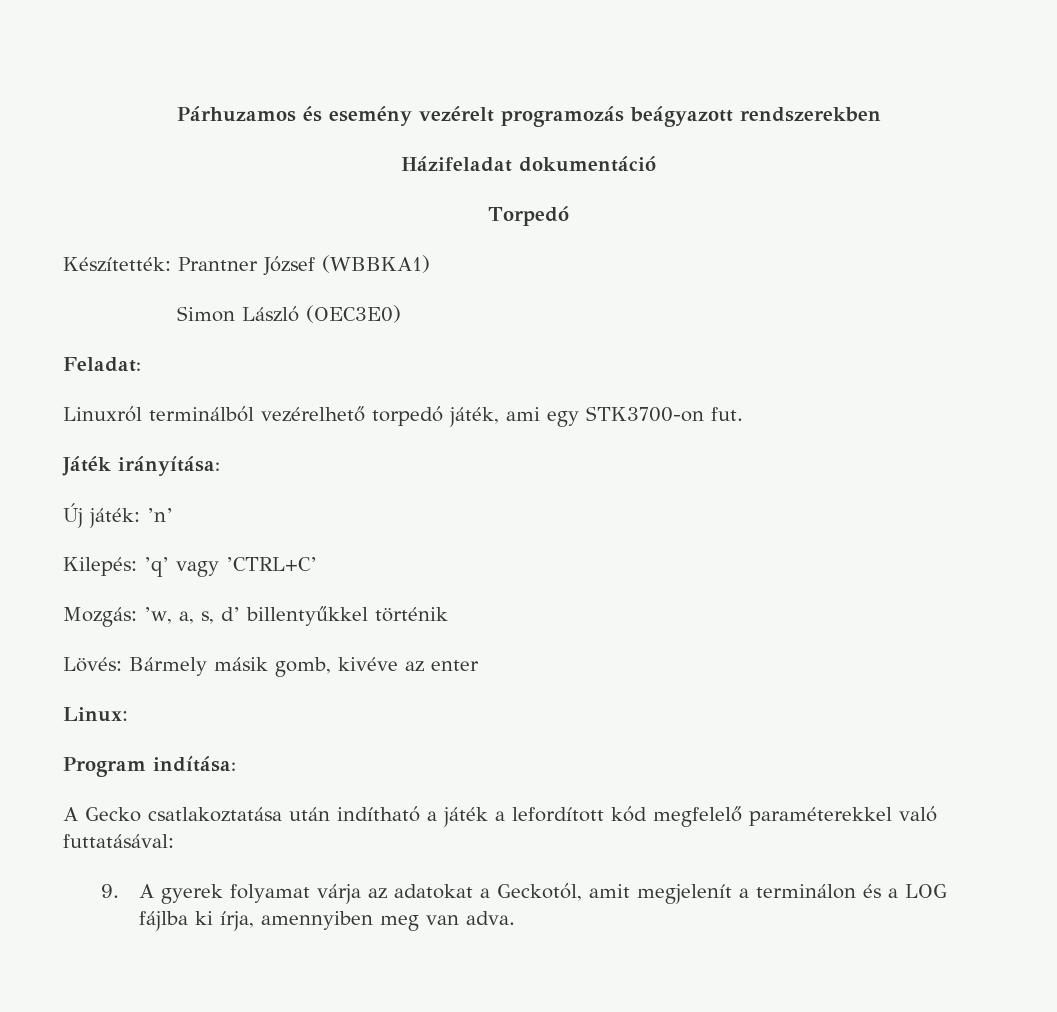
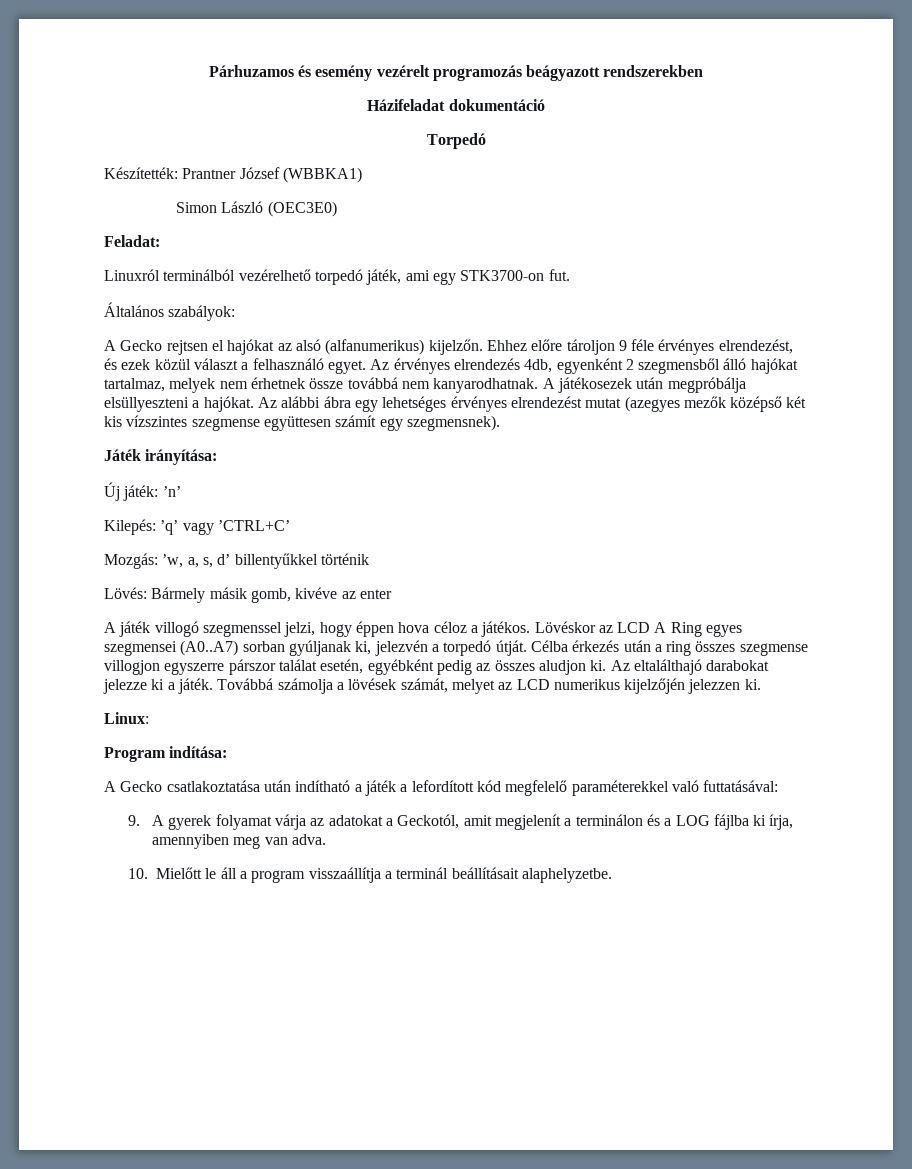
+ Általános szabályok:
+ A Gecko rejtsen el hajókat az alsó (alfanumerikus) kijelzőn. Ehhez előre tároljon 9 féle érvényes elrendezést, és ezek közül választ a felhasználó egyet. Az érvényes elrendezés 4db, egyenként 2 szegmensből álló hajókat tartalmaz, melyek nem érhetnek össze továbbá nem kanyarodhatnak. A játékosezek után megpróbálja elsüllyeszteni a hajókat. Az alábbi ábra egy lehetséges érvényes elrendezést mutat (azegyes mezők középső két kis vízszintes szegmense együttesen számít egy szegmensnek).
+ A játék villogó szegmenssel jelzi, hogy éppen hova céloz a játékos. Lövéskor az LCD A Ring egyes szegmensei (A0..A7) sorban gyúljanak ki, jelezvén a torpedó útját. Célba érkezés után a ring összes szegmense villogjon egyszerre párszor találat esetén, egyébként pedig az összes aludjon ki. Az eltalálthajó darabokat jelezze ki a játék. Továbbá számolja a lövések számát, melyet az LCD numerikus kijelzőjén jelezzen ki.
+ 10. Mielőtt le áll a program visszaállítja a terminál beállításait alaphelyzetbe.

